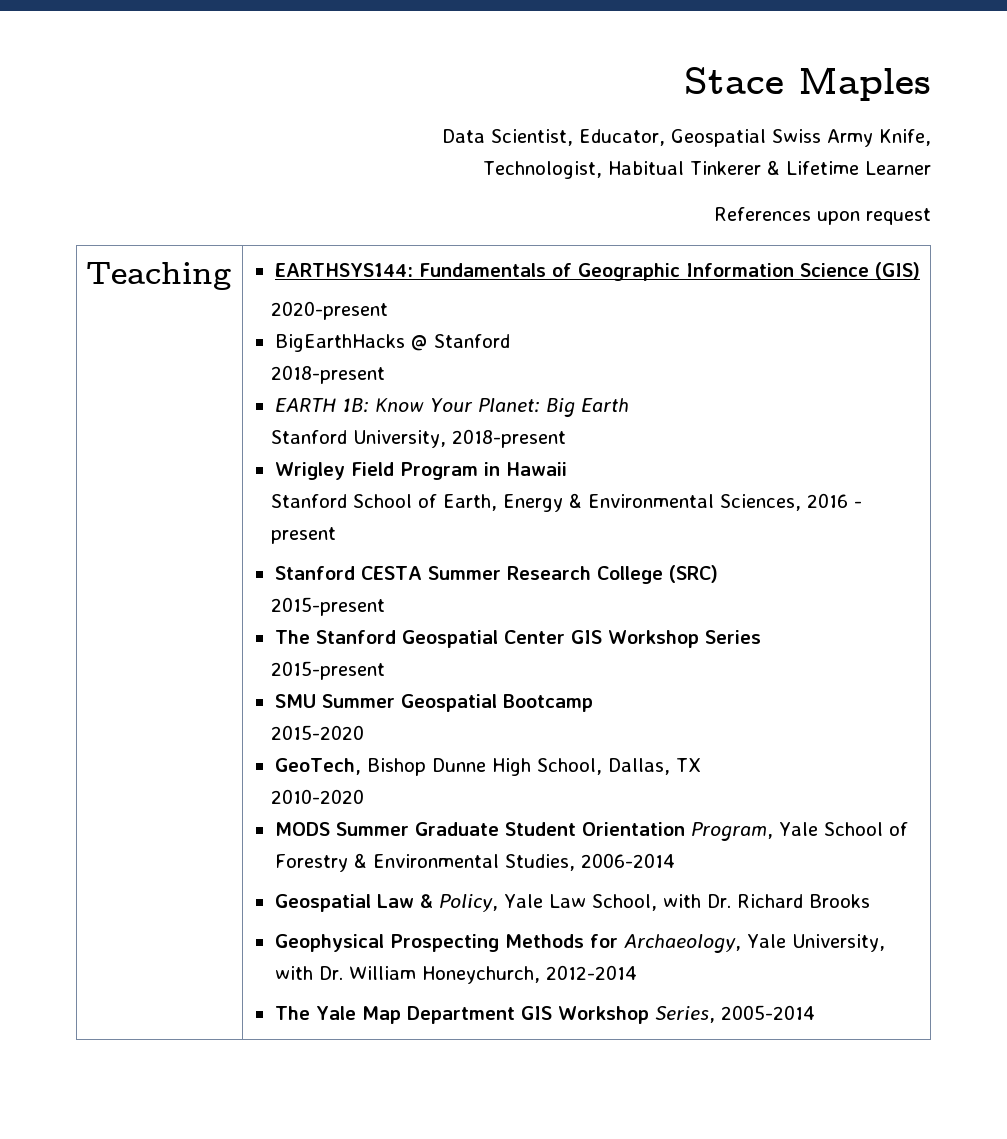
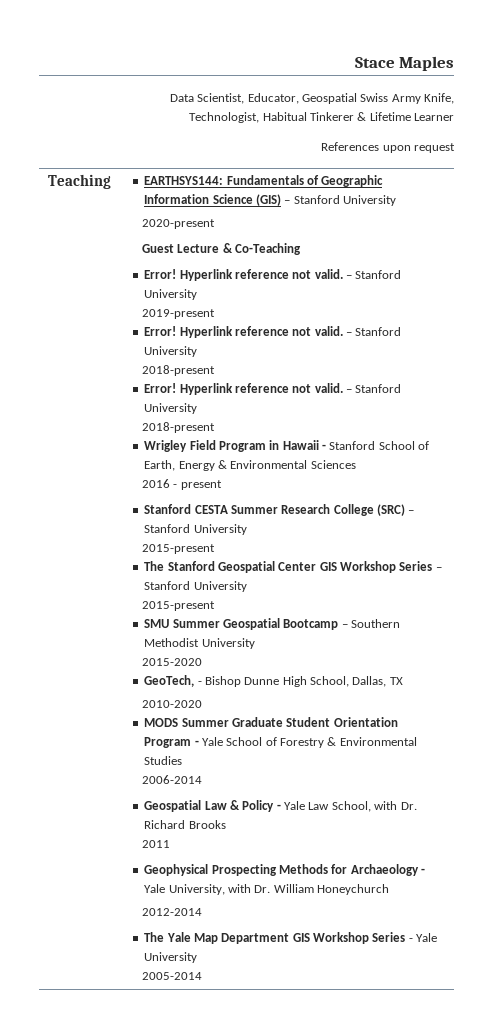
- EARTHSYS144: Fundamentals of Geographic Information Science (GIS)
+ EARTHSYS144: Fundamentals of Geographic Information Science (GIS) – Stanford University
  2020-present
- BigEarthHacks @ Stanford
+ Guest Lecture & Co-Teaching
+ Error! Hyperlink reference not valid. – Stanford University
+ 2019-present
+ Error! Hyperlink reference not valid. – Stanford University
  2018-present
- EARTH 1B: Know Your Planet: Big Earth
- Stanford University, 2018-present
+ Error! Hyperlink reference not valid. – Stanford University
+ 2018-present
- Wrigley Field Program in Hawaii
- Stanford School of Earth, Energy & Environmental Sciences, 2016 - present
+ Wrigley Field Program in Hawaii - Stanford School of Earth, Energy & Environmental Sciences
+ 2016 - present
- Stanford CESTA Summer Research College (SRC)
+ Stanford CESTA Summer Research College (SRC) – Stanford University
- The Stanford Geospatial Center GIS Workshop Series
+ The Stanford Geospatial Center GIS Workshop Series – Stanford University
- SMU Summer Geospatial Bootcamp
+ SMU Summer Geospatial Bootcamp – Southern Methodist University
- GeoTech, Bishop Dunne High School, Dallas, TX
+ GeoTech, - Bishop Dunne High School, Dallas, TX
- MODS Summer Graduate Student Orientation Program, Yale School of Forestry & Environmental Studies, 2006-2014
+ MODS Summer Graduate Student Orientation Program - Yale School of Forestry & Environmental Studies
+ 2006-2014
- Geospatial Law & Policy, Yale Law School, with Dr. Richard Brooks
+ Geospatial Law & Policy - Yale Law School, with Dr. Richard Brooks
+ 2011
- Geophysical Prospecting Methods for Archaeology, Yale University, with Dr. William Honeychurch, 2012-2014
+ Geophysical Prospecting Methods for Archaeology - Yale University, with Dr. William Honeychurch
+ 2012-2014
- The Yale Map Department GIS Workshop Series, 2005-2014
+ The Yale Map Department GIS Workshop Series - Yale University
+ 2005-2014

